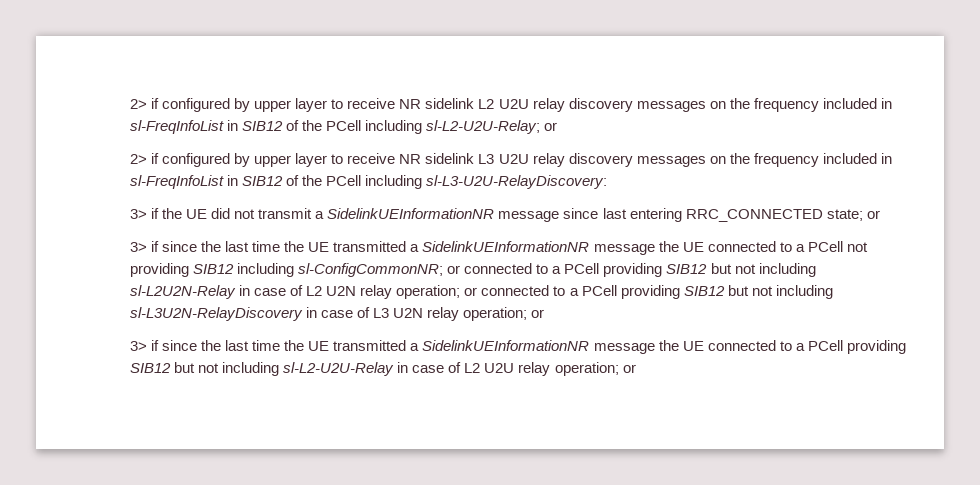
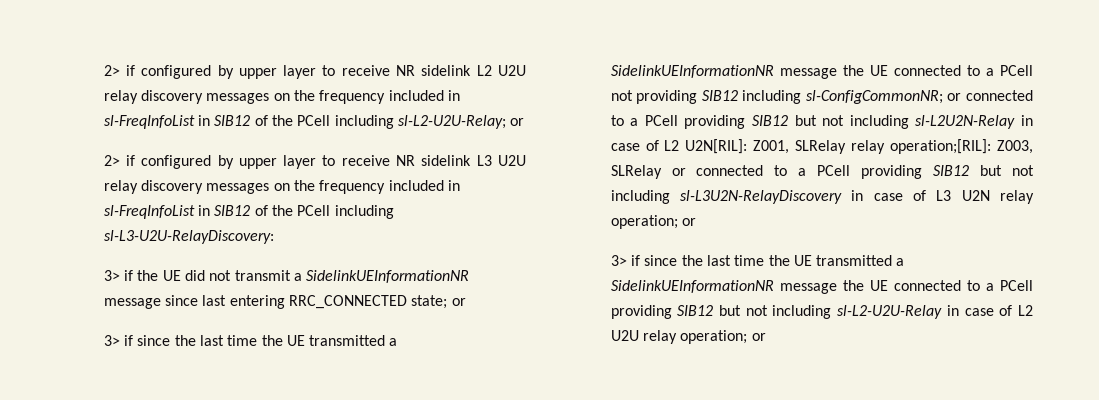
- 3> if since the last time the UE transmitted a SidelinkUEInformationNR message the UE connected to a PCell not providing SIB12 including sl-ConfigCommonNR; or connected to a PCell providing SIB12 but not including sl-L2U2N-Relay in case of L2 U2N relay operation; or connected to a PCell providing SIB12 but not including sl-L3U2N-RelayDiscovery in case of L3 U2N relay operation; or
+ 3> if since the last time the UE transmitted a SidelinkUEInformationNR message the UE connected to a PCell not providing SIB12 including sl-ConfigCommonNR; or connected to a PCell providing SIB12 but not including sl-L2U2N-Relay in case of L2 U2N[RIL]: Z001, SLRelay relay operation;[RIL]: Z003, SLRelay or connected to a PCell providing SIB12 but not including sl-L3U2N-RelayDiscovery in case of L3 U2N relay operation; or

